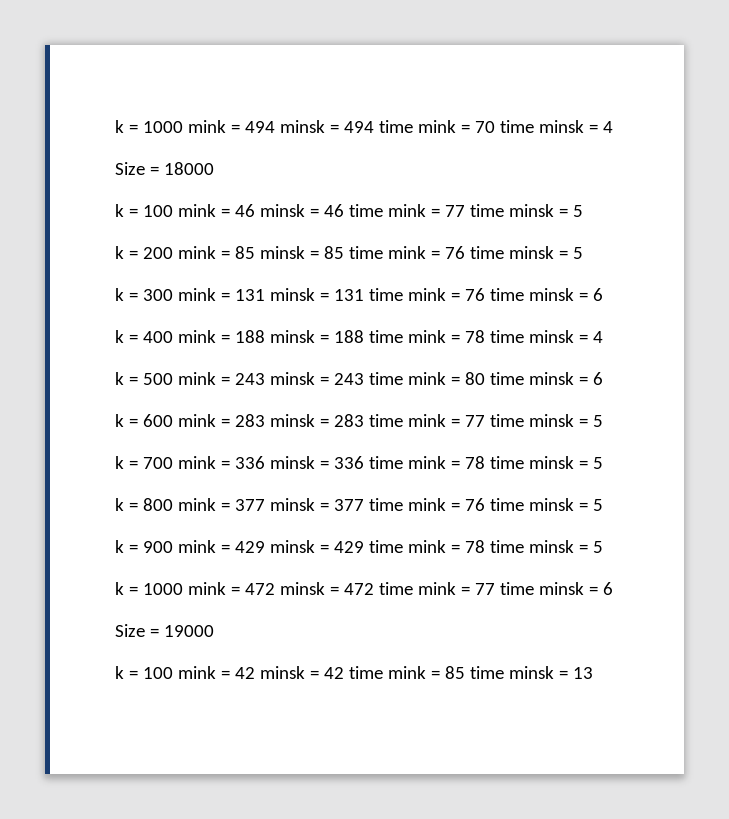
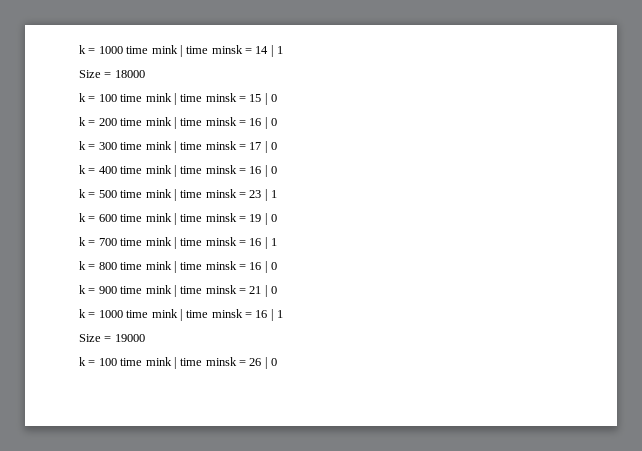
- k = 1000 mink = 494 minsk = 494 time mink = 70 time minsk = 4
+ k = 1000 time mink | time minsk = 14 | 1
- k = 100 mink = 46 minsk = 46 time mink = 77 time minsk = 5
- k = 200 mink = 85 minsk = 85 time mink = 76 time minsk = 5
- k = 300 mink = 131 minsk = 131 time mink = 76 time minsk = 6
- k = 400 mink = 188 minsk = 188 time mink = 78 time minsk = 4
- k = 500 mink = 243 minsk = 243 time mink = 80 time minsk = 6
- k = 600 mink = 283 minsk = 283 time mink = 77 time minsk = 5
- k = 700 mink = 336 minsk = 336 time mink = 78 time minsk = 5
- k = 800 mink = 377 minsk = 377 time mink = 76 time minsk = 5
- k = 900 mink = 429 minsk = 429 time mink = 78 time minsk = 5
- k = 1000 mink = 472 minsk = 472 time mink = 77 time minsk = 6
+ k = 100 time mink | time minsk = 15 | 0
+ k = 200 time mink | time minsk = 16 | 0
+ k = 300 time mink | time minsk = 17 | 0
+ k = 400 time mink | time minsk = 16 | 0
+ k = 500 time mink | time minsk = 23 | 1
+ k = 600 time mink | time minsk = 19 | 0
+ k = 700 time mink | time minsk = 16 | 1
+ k = 800 time mink | time minsk = 16 | 0
+ k = 900 time mink | time minsk = 21 | 0
+ k = 1000 time mink | time minsk = 16 | 1
- k = 100 mink = 42 minsk = 42 time mink = 85 time minsk = 13
+ k = 100 time mink | time minsk = 26 | 0

